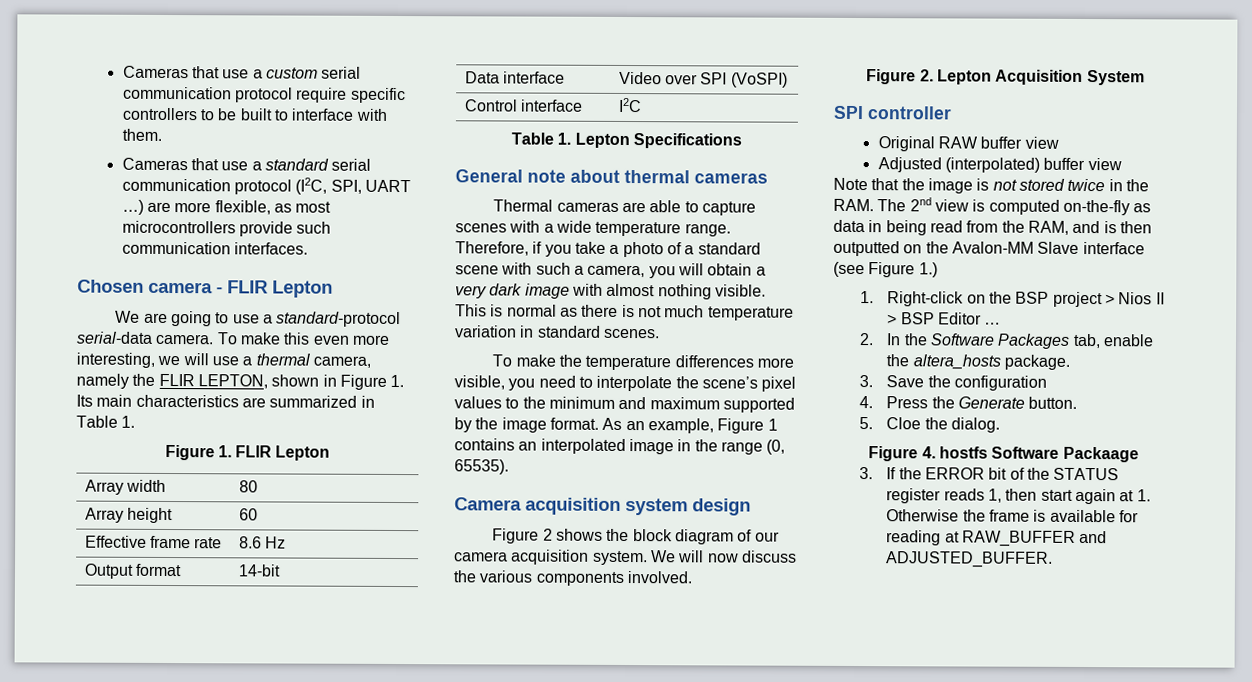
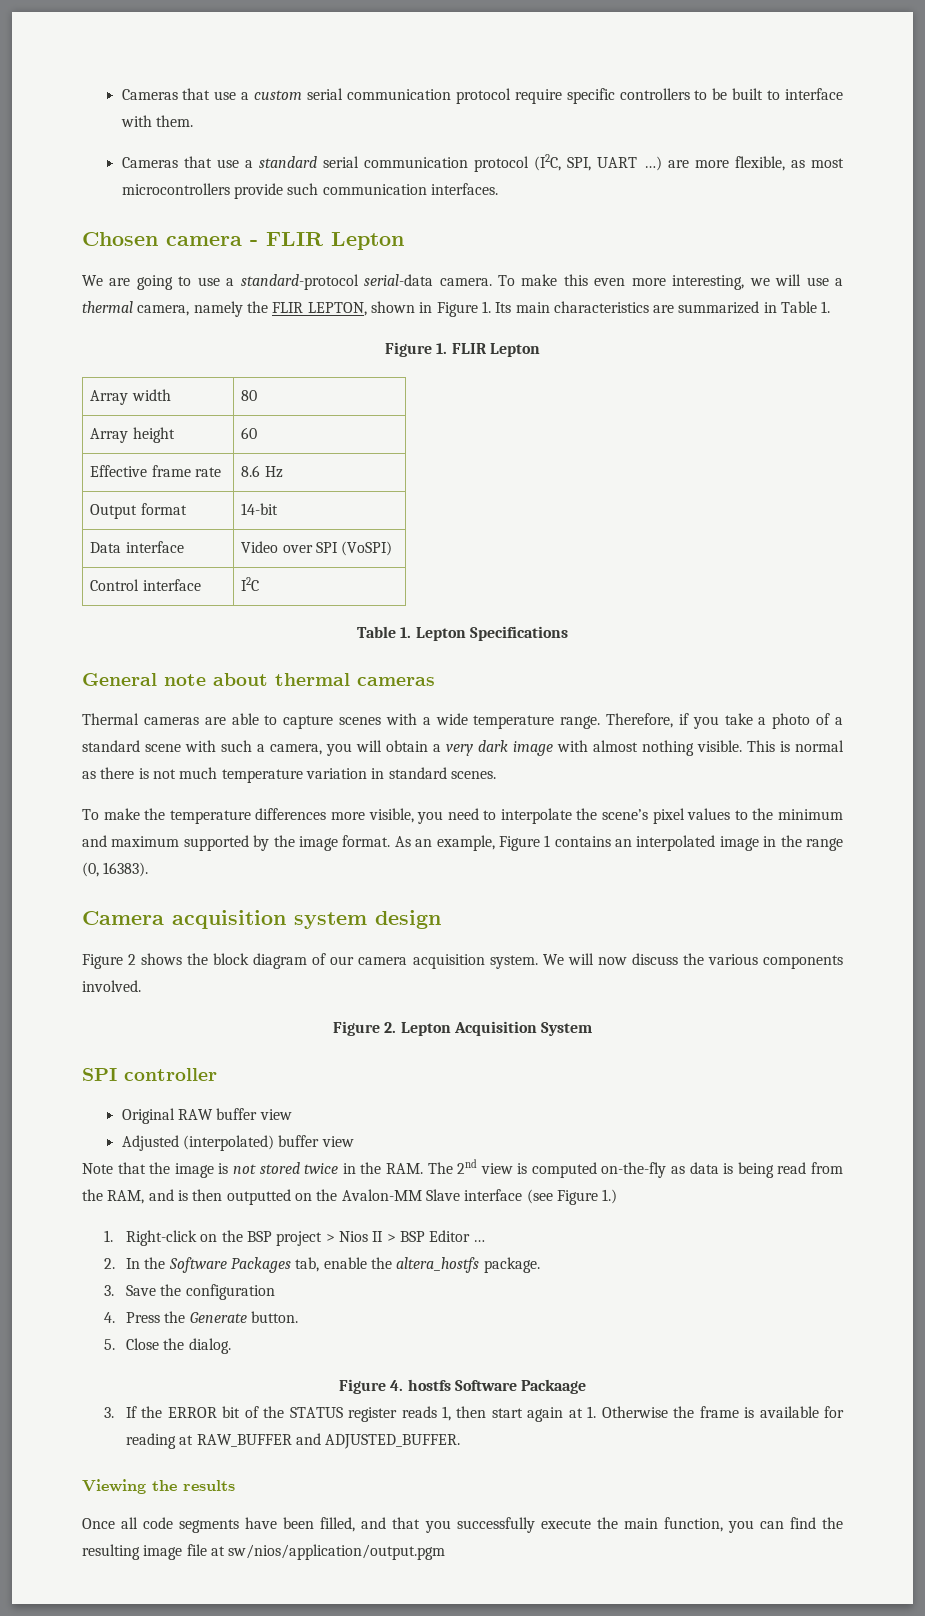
- As an example, Figure 1 contains an interpolated image in the range (0, 65535).
+ As an example, Figure 1 contains an interpolated image in the range (0, 16383).
- Note that the image is not stored twice in the RAM. The 2nd view is computed on-the-fly as data in being read from the RAM, and is then outputted on the Avalon-MM Slave interface (see Figure 1.)
+ Note that the image is not stored twice in the RAM. The 2nd view is computed on-the-fly as data is being read from the RAM, and is then outputted on the Avalon-MM Slave interface (see Figure 1.)
- 2. In the Software Packages tab, enable the altera_hosts package.
+ 2. In the Software Packages tab, enable the altera_hostfs package.
- 5. Cloe the dialog.
+ 5. Close the dialog.
+ Viewing the results
+ Once all code segments have been filled, and that you successfully execute the main function, you can find the resulting image file at sw/nios/application/output.pgm

